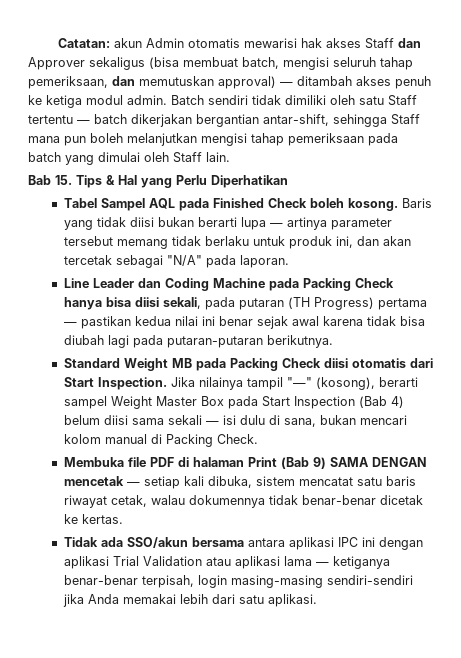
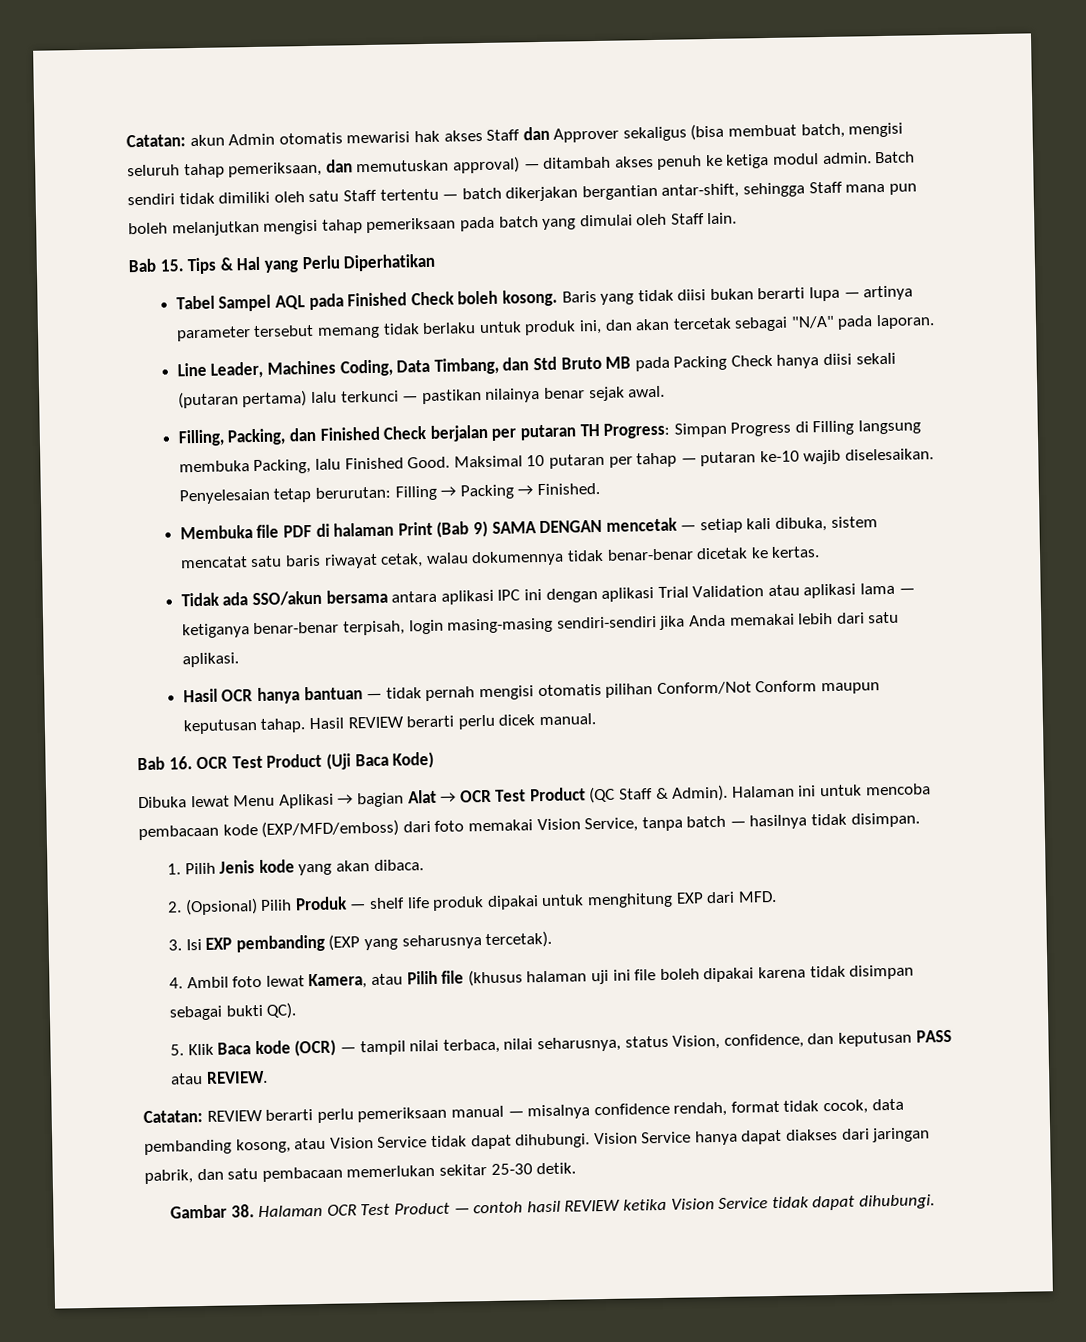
- Line Leader dan Coding Machine pada Packing Check hanya bisa diisi sekali, pada putaran (TH Progress) pertama — pastikan kedua nilai ini benar sejak awal karena tidak bisa diubah lagi pada putaran-putaran berikutnya.
- Standard Weight MB pada Packing Check diisi otomatis dari Start Inspection. Jika nilainya tampil "—" (kosong), berarti sampel Weight Master Box pada Start Inspection (Bab 4) belum diisi sama sekali — isi dulu di sana, bukan mencari kolom manual di Packing Check.
+ Line Leader, Machines Coding, Data Timbang, dan Std Bruto MB pada Packing Check hanya diisi sekali (putaran pertama) lalu terkunci — pastikan nilainya benar sejak awal.
+ Filling, Packing, dan Finished Check berjalan per putaran TH Progress: Simpan Progress di Filling langsung membuka Packing, lalu Finished Good. Maksimal 10 putaran per tahap — putaran ke-10 wajib diselesaikan. Penyelesaian tetap berurutan: Filling → Packing → Finished.
+ Hasil OCR hanya bantuan — tidak pernah mengisi otomatis pilihan Conform/Not Conform maupun keputusan tahap. Hasil REVIEW berarti perlu dicek manual.
+ Bab 16. OCR Test Product (Uji Baca Kode)
+ Dibuka lewat Menu Aplikasi → bagian Alat → OCR Test Product (QC Staff & Admin). Halaman ini untuk mencoba pembacaan kode (EXP/MFD/emboss) dari foto memakai Vision Service, tanpa batch — hasilnya tidak disimpan.
+ 1. Pilih Jenis kode yang akan dibaca.
+ 2. (Opsional) Pilih Produk — shelf life produk dipakai untuk menghitung EXP dari MFD.
+ 3. Isi EXP pembanding (EXP yang seharusnya tercetak).
+ 4. Ambil foto lewat Kamera, atau Pilih file (khusus halaman uji ini file boleh dipakai karena tidak disimpan sebagai bukti QC).
+ 5. Klik Baca kode (OCR) — tampil nilai terbaca, nilai seharusnya, status Vision, confidence, dan keputusan PASS atau REVIEW.
+ Catatan: REVIEW berarti perlu pemeriksaan manual — misalnya confidence rendah, format tidak cocok, data pembanding kosong, atau Vision Service tidak dapat dihubungi. Vision Service hanya dapat diakses dari jaringan pabrik, dan satu pembacaan memerlukan sekitar 25-30 detik.
+ Gambar 38. Halaman OCR Test Product — contoh hasil REVIEW ketika Vision Service tidak dapat dihubungi.

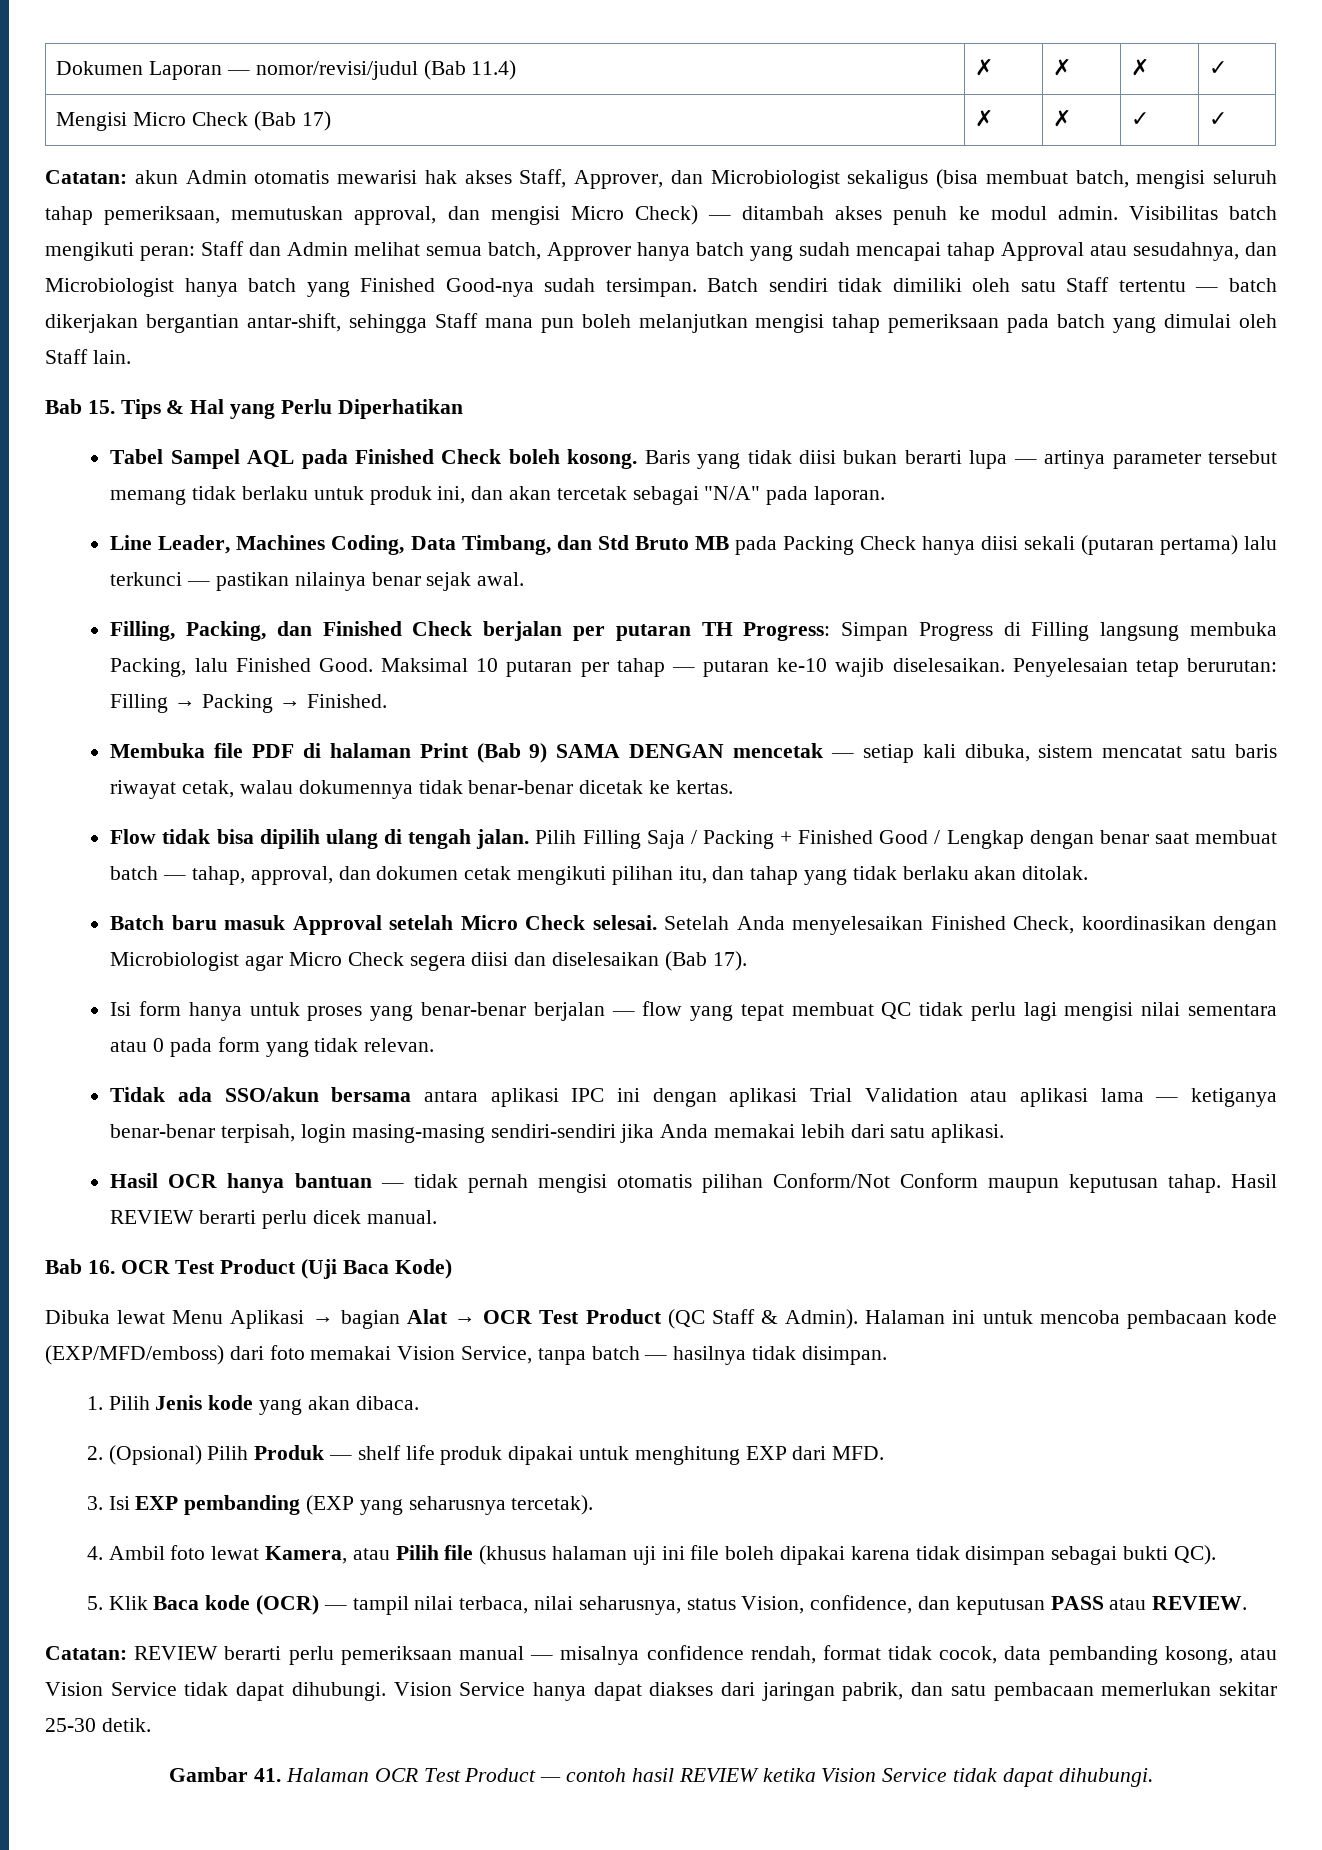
+ Dokumen Laporan — nomor/revisi/judul (Bab 11.4) | ✗ | ✗ | ✗ | ✓
+ Mengisi Micro Check (Bab 17) | ✗ | ✗ | ✓ | ✓
- Catatan: akun Admin otomatis mewarisi hak akses Staff dan Approver sekaligus (bisa membuat batch, mengisi seluruh tahap pemeriksaan, dan memutuskan approval) — ditambah akses penuh ke ketiga modul admin.
+ Catatan: akun Admin otomatis mewarisi hak akses Staff, Approver, dan Microbiologist sekaligus (bisa membuat batch, mengisi seluruh tahap pemeriksaan, memutuskan approval, dan mengisi Micro Check) — ditambah akses penuh ke modul admin.
+ Visibilitas batch mengikuti peran: Staff dan Admin melihat semua batch, Approver hanya batch yang sudah mencapai tahap Approval atau sesudahnya, dan Microbiologist hanya batch yang Finished Good-nya sudah tersimpan.
+ Flow tidak bisa dipilih ulang di tengah jalan. Pilih Filling Saja / Packing + Finished Good / Lengkap dengan benar saat membuat batch — tahap, approval, dan dokumen cetak mengikuti pilihan itu, dan tahap yang tidak berlaku akan ditolak.
+ Batch baru masuk Approval setelah Micro Check selesai. Setelah Anda menyelesaikan Finished Check, koordinasikan dengan Microbiologist agar Micro Check segera diisi dan diselesaikan (Bab 17).
+ Isi form hanya untuk proses yang benar-benar berjalan — flow yang tepat membuat QC tidak perlu lagi mengisi nilai sementara atau 0 pada form yang tidak relevan.
- Gambar 38. Halaman OCR Test Product — contoh hasil REVIEW ketika Vision Service tidak dapat dihubungi.
+ Gambar 41. Halaman OCR Test Product — contoh hasil REVIEW ketika Vision Service tidak dapat dihubungi.

